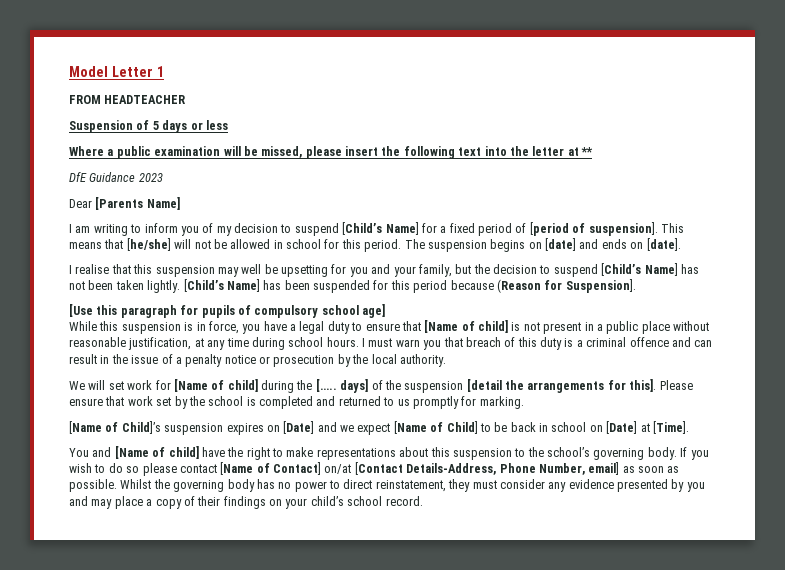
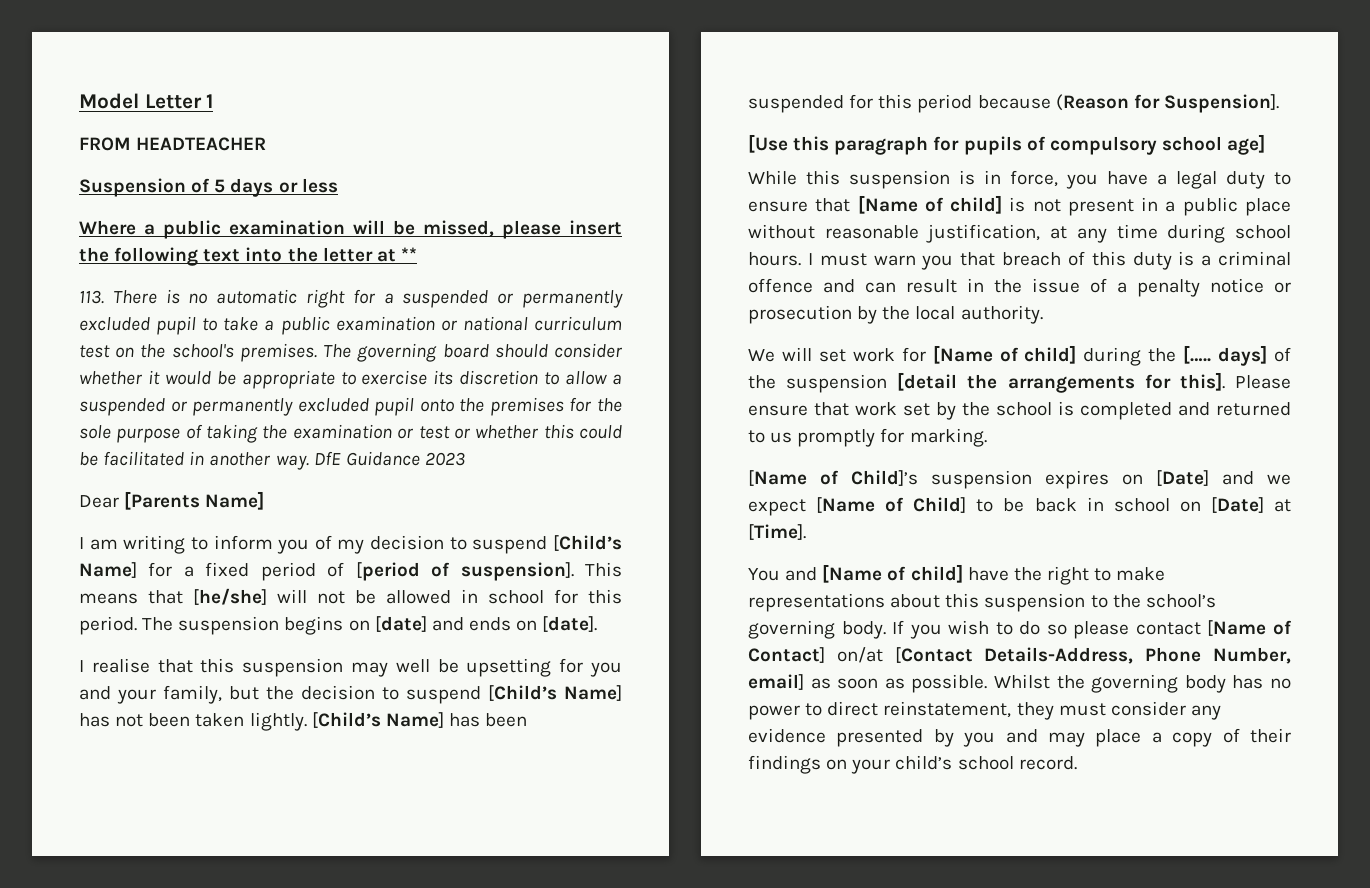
+ 113. There is no automatic right for a suspended or permanently excluded pupil to take a public examination or national curriculum test on the school's premises. The governing board should consider whether it would be appropriate to exercise its discretion to allow a suspended or permanently excluded pupil onto the premises for the sole purpose of taking the examination or test or whether this could be facilitated in another way.

